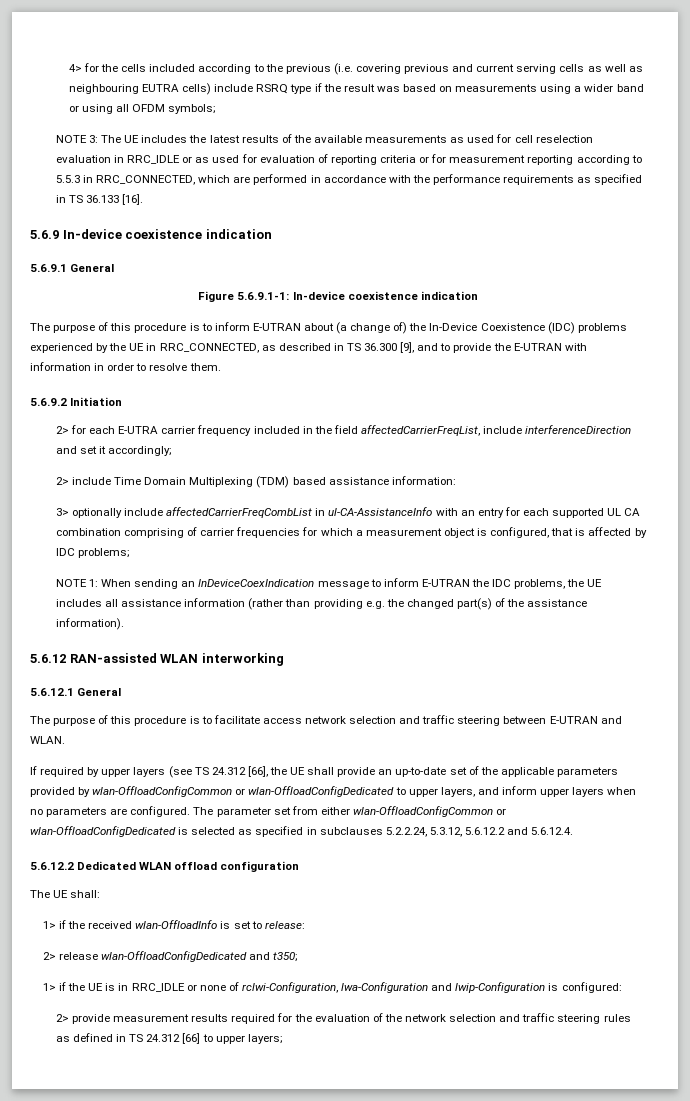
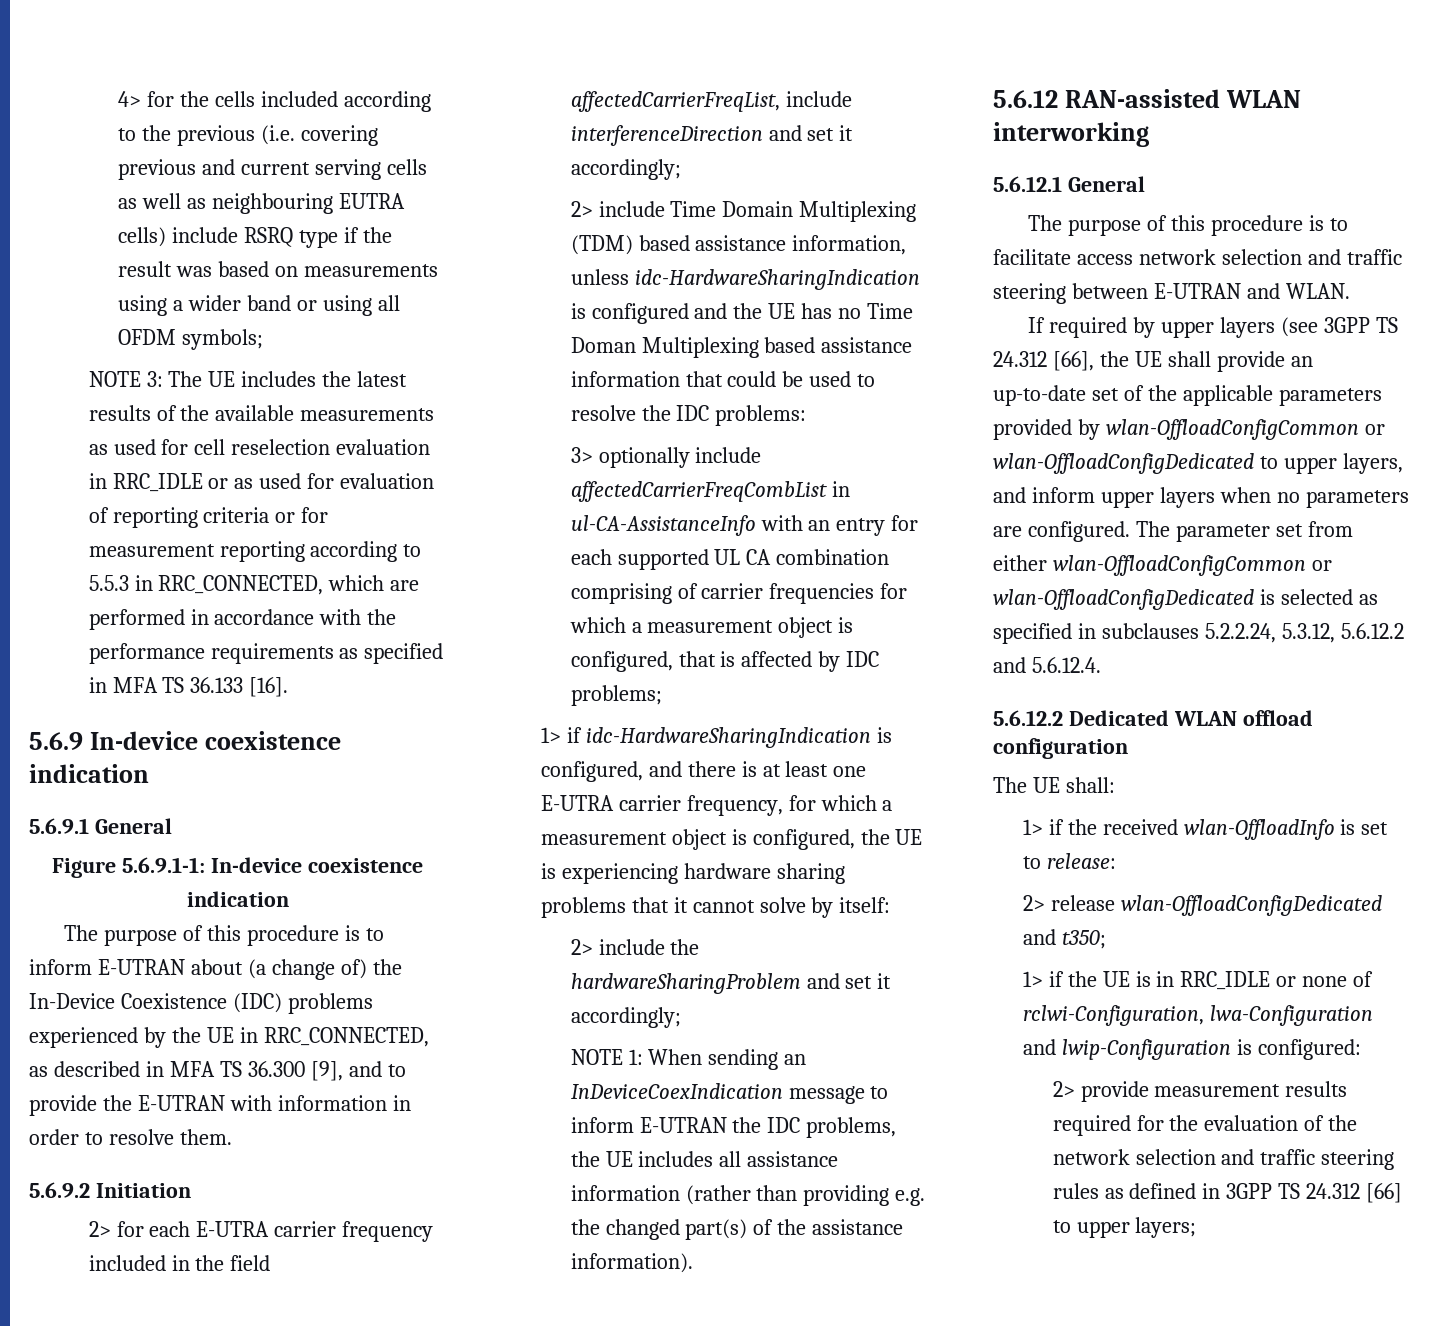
- NOTE 3: The UE includes the latest results of the available measurements as used for cell reselection evaluation in RRC_IDLE or as used for evaluation of reporting criteria or for measurement reporting according to 5.5.3 in RRC_CONNECTED, which are performed in accordance with the performance requirements as specified in TS 36.133 [16].
+ NOTE 3: The UE includes the latest results of the available measurements as used for cell reselection evaluation in RRC_IDLE or as used for evaluation of reporting criteria or for measurement reporting according to 5.5.3 in RRC_CONNECTED, which are performed in accordance with the performance requirements as specified in MFA TS 36.133 [16].
- The purpose of this procedure is to inform E-UTRAN about (a change of) the In-Device Coexistence (IDC) problems experienced by the UE in RRC_CONNECTED, as described in TS 36.300 [9], and to provide the E-UTRAN with information in order to resolve them.
+ The purpose of this procedure is to inform E-UTRAN about (a change of) the In-Device Coexistence (IDC) problems experienced by the UE in RRC_CONNECTED, as described in MFA TS 36.300 [9], and to provide the E-UTRAN with information in order to resolve them.
- 2> include Time Domain Multiplexing (TDM) based assistance information:
+ 2> include Time Domain Multiplexing (TDM) based assistance information, unless idc-HardwareSharingIndication is configured and the UE has no Time Doman Multiplexing based assistance information that could be used to resolve the IDC problems:
+ 1> if idc-HardwareSharingIndication is configured, and there is at least one E-UTRA carrier frequency, for which a measurement object is configured, the UE is experiencing hardware sharing problems that it cannot solve by itself:
+ 2> include the hardwareSharingProblem and set it accordingly;
- If required by upper layers (see TS 24.312 [66], the UE shall provide an up-to-date set of the applicable parameters provided by wlan-OffloadConfigCommon or wlan-OffloadConfigDedicated to upper layers, and inform upper layers when no parameters are configured.
+ If required by upper layers (see 3GPP TS 24.312 [66], the UE shall provide an up-to-date set of the applicable parameters provided by wlan-OffloadConfigCommon or wlan-OffloadConfigDedicated to upper layers, and inform upper layers when no parameters are configured.
- 2> provide measurement results required for the evaluation of the network selection and traffic steering rules as defined in TS 24.312 [66] to upper layers;
+ 2> provide measurement results required for the evaluation of the network selection and traffic steering rules as defined in 3GPP TS 24.312 [66] to upper layers;

